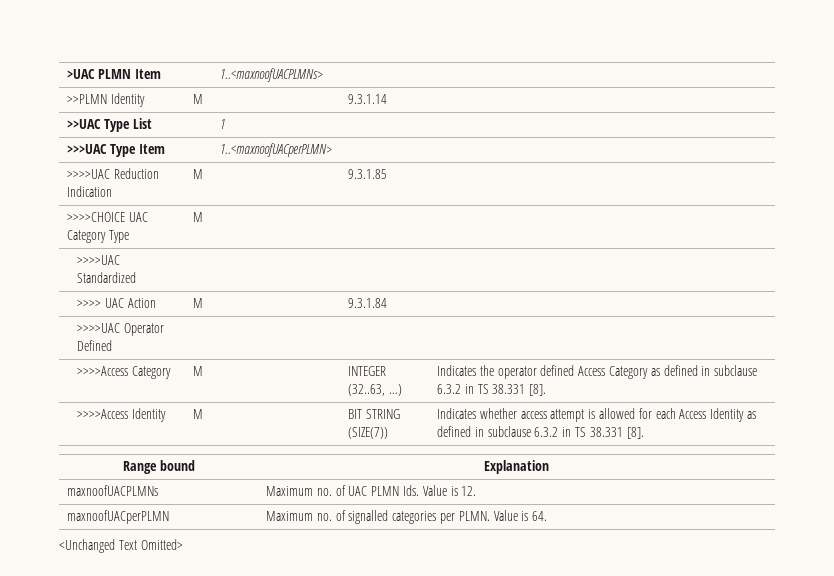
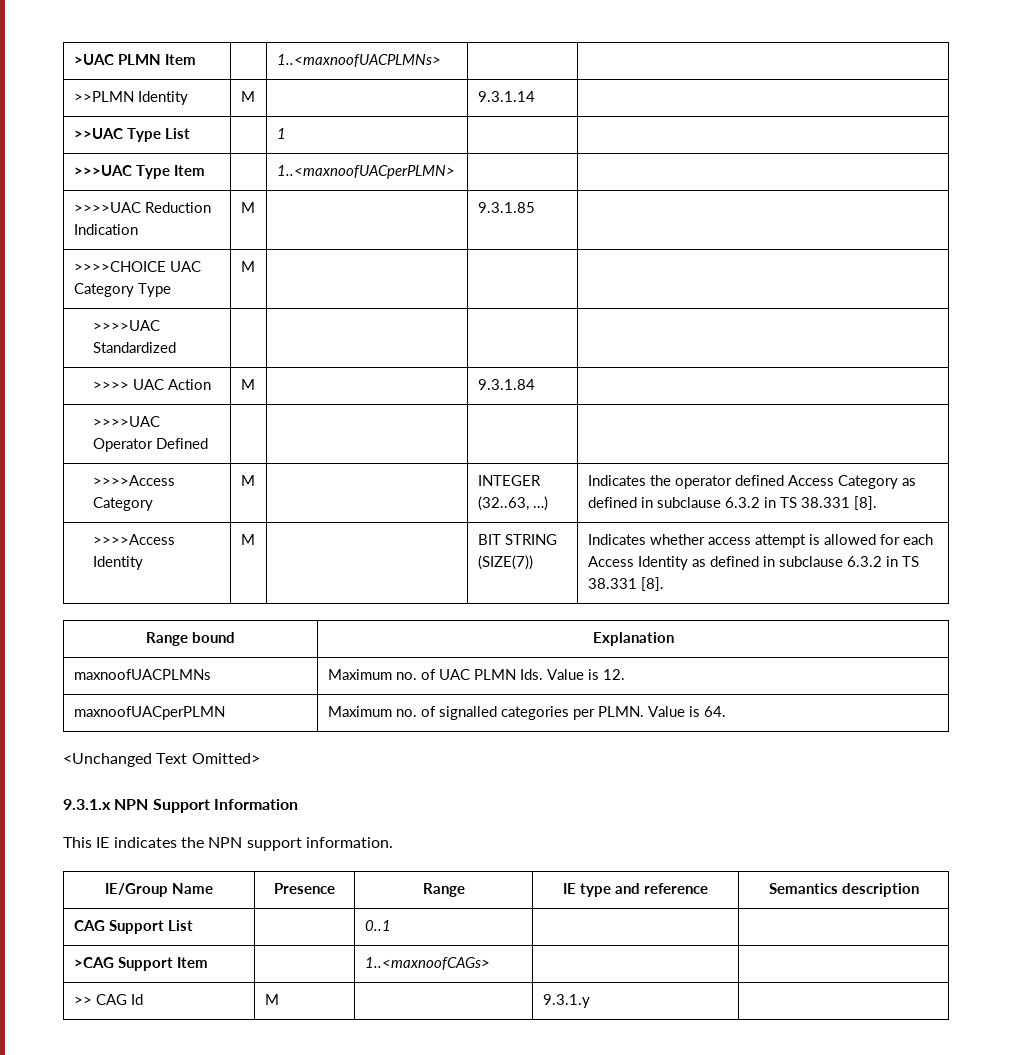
+ 9.3.1.x NPN Support Information
+ This IE indicates the NPN support information.
+ IE/Group Name | Presence | Range | IE type and reference | Semantics description
+ CAG Support List | | 0..1 | |
+ >CAG Support Item | | 1..<maxnoofCAGs> | |
+ >> CAG Id | M | | 9.3.1.y |

